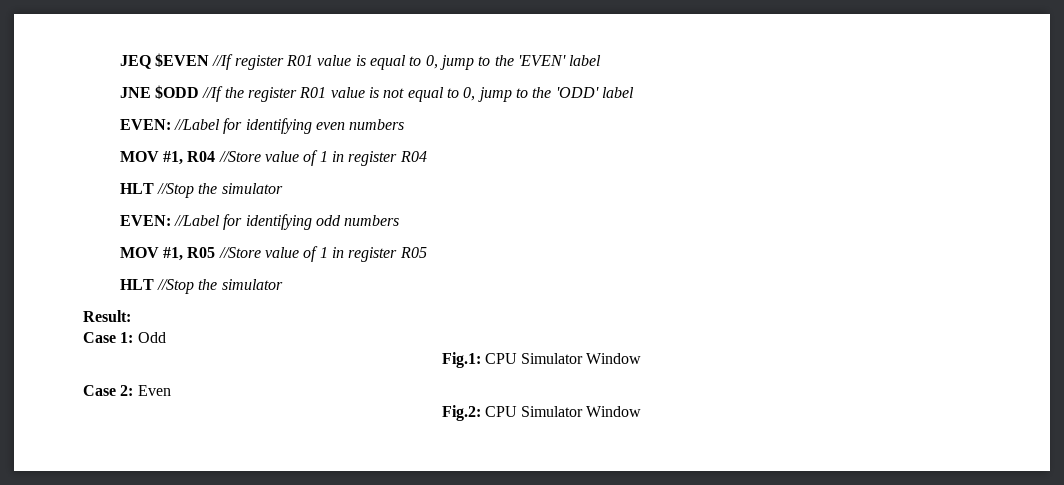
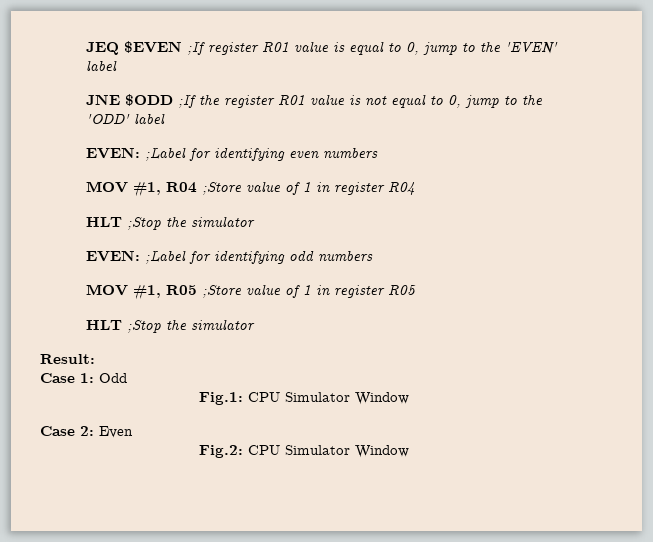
- JEQ $EVEN //If register R01 value is equal to 0, jump to the 'EVEN' label
+ JEQ $EVEN ;If register R01 value is equal to 0, jump to the 'EVEN' label
- JNE $ODD //If the register R01 value is not equal to 0, jump to the 'ODD' label
+ JNE $ODD ;If the register R01 value is not equal to 0, jump to the 'ODD' label
- EVEN: //Label for identifying even numbers
+ EVEN: ;Label for identifying even numbers
- MOV #1, R04 //Store value of 1 in register R04
- HLT //Stop the simulator
+ MOV #1, R04 ;Store value of 1 in register R04
+ HLT ;Stop the simulator
- EVEN: //Label for identifying odd numbers
+ EVEN: ;Label for identifying odd numbers
- MOV #1, R05 //Store value of 1 in register R05
- HLT //Stop the simulator
+ MOV #1, R05 ;Store value of 1 in register R05
+ HLT ;Stop the simulator

